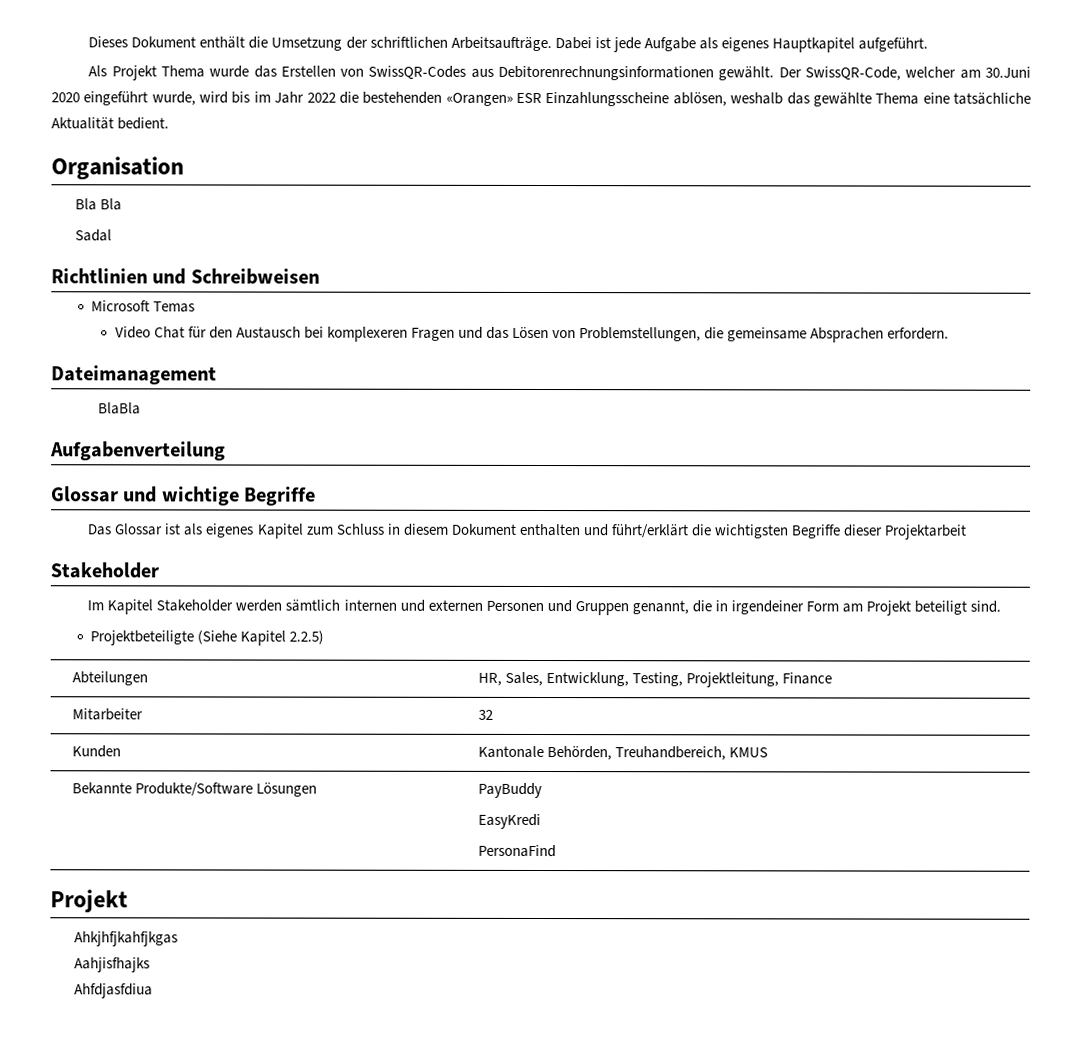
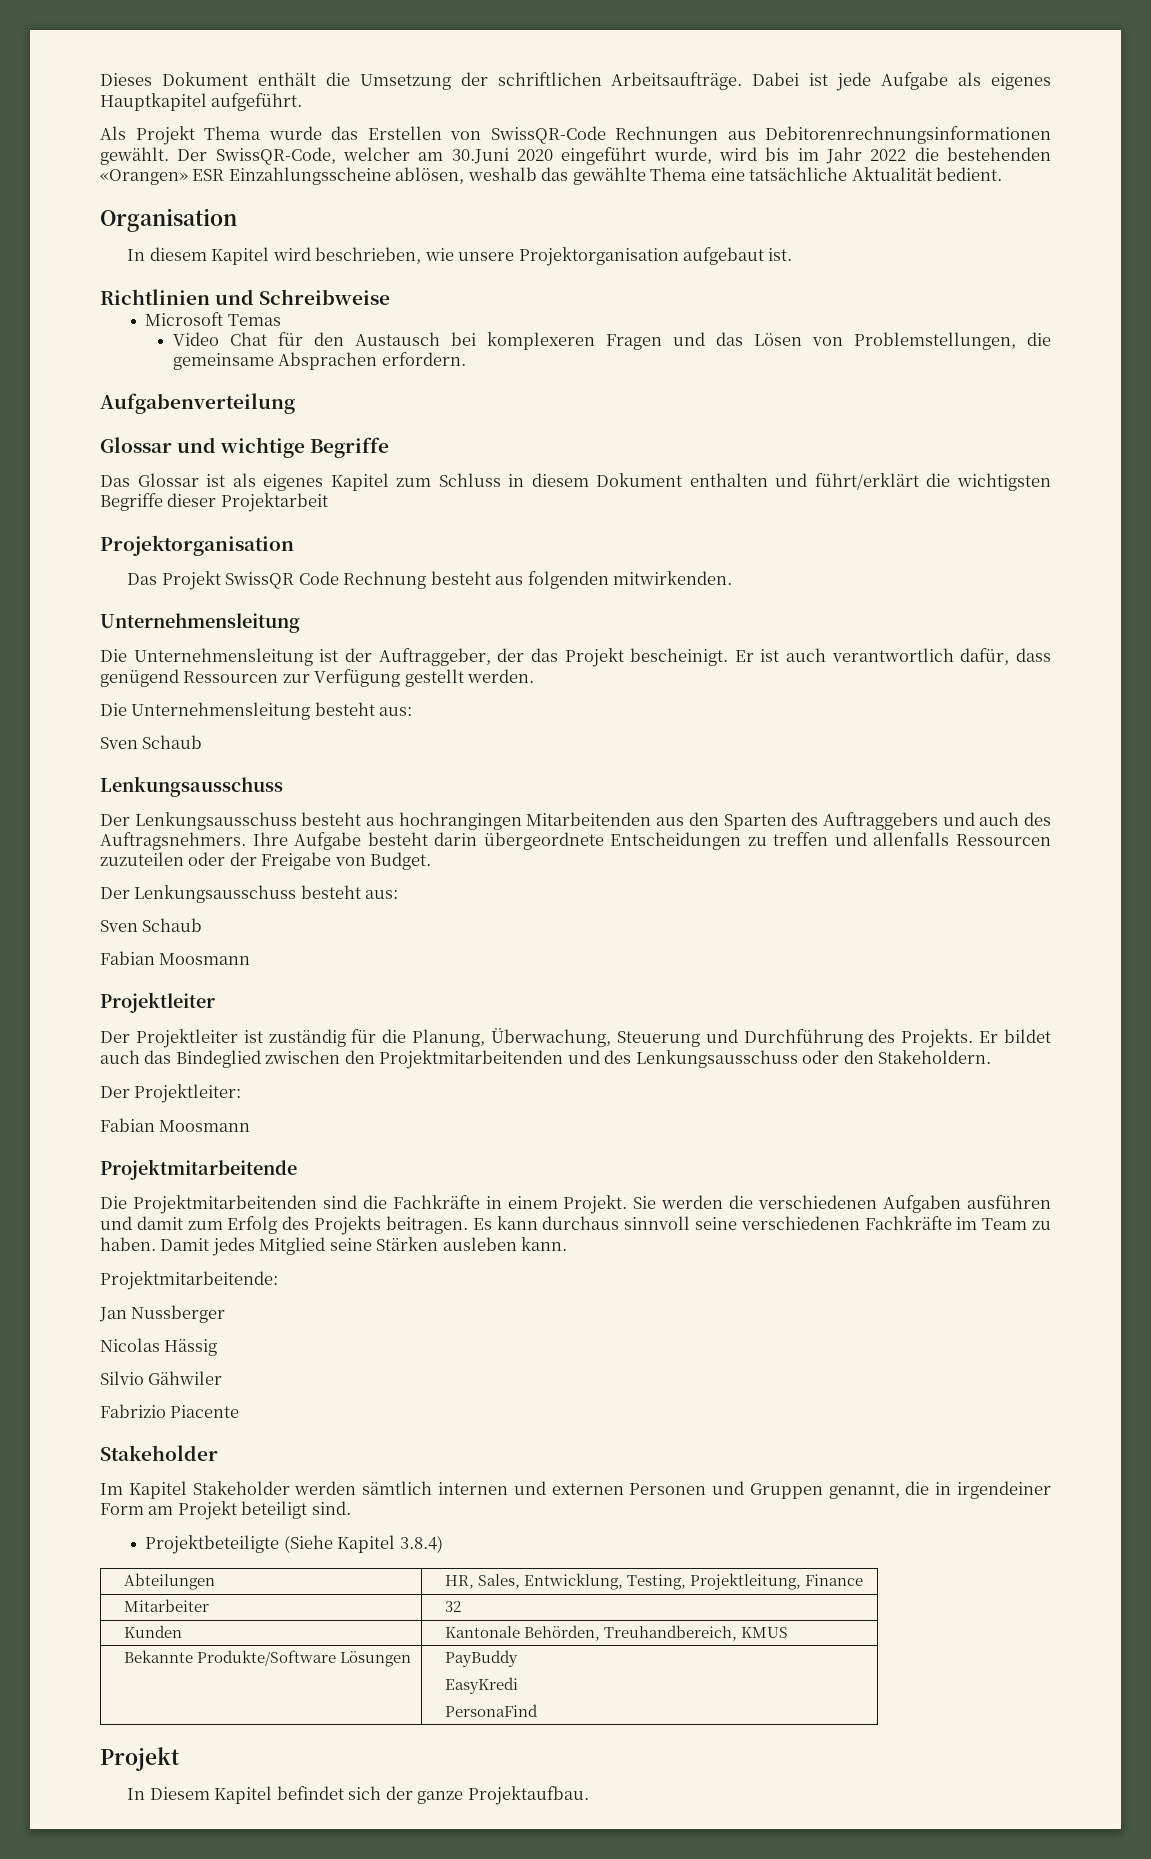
- Als Projekt Thema wurde das Erstellen von SwissQR-Codes aus Debitorenrechnungsinformationen gewählt.
+ Als Projekt Thema wurde das Erstellen von SwissQR-Code Rechnungen aus Debitorenrechnungsinformationen gewählt.
- Bla Bla
- Sadal
+ In diesem Kapitel wird beschrieben, wie unsere Projektorganisation aufgebaut ist.
- Richtlinien und Schreibweisen
+ Richtlinien und Schreibweise
- Dateimanagement
- BlaBla
  Das Glossar ist als eigenes Kapitel zum Schluss in diesem Dokument enthalten und führt/erklärt die wichtigsten Begriffe dieser Projektarbeit
+ Projektorganisation
+ Das Projekt SwissQR Code Rechnung besteht aus folgenden mitwirkenden.
+ Unternehmensleitung
+ Die Unternehmensleitung ist der Auftraggeber, der das Projekt bescheinigt. Er ist auch verantwortlich dafür, dass genügend Ressourcen zur Verfügung gestellt werden.
+ Die Unternehmensleitung besteht aus:
+ Sven Schaub
+ Lenkungsausschuss
+ Der Lenkungsausschuss besteht aus hochrangingen Mitarbeitenden aus den Sparten des Auftraggebers und auch des Auftragsnehmers. Ihre Aufgabe besteht darin übergeordnete Entscheidungen zu treffen und allenfalls Ressourcen zuzuteilen oder der Freigabe von Budget.
+ Der Lenkungsausschuss besteht aus:
+ Sven Schaub
+ Fabian Moosmann
+ Projektleiter
+ Der Projektleiter ist zuständig für die Planung, Überwachung, Steuerung und Durchführung des Projekts. Er bildet auch das Bindeglied zwischen den Projektmitarbeitenden und des Lenkungsausschuss oder den Stakeholdern.
+ Der Projektleiter:
+ Fabian Moosmann
+ Projektmitarbeitende
+ Die Projektmitarbeitenden sind die Fachkräfte in einem Projekt. Sie werden die verschiedenen Aufgaben ausführen und damit zum Erfolg des Projekts beitragen. Es kann durchaus sinnvoll seine verschiedenen Fachkräfte im Team zu haben. Damit jedes Mitglied seine Stärken ausleben kann.
+ Projektmitarbeitende:
+ Jan Nussberger
+ Nicolas Hässig
+ Silvio Gähwiler
+ Fabrizio Piacente
- Projektbeteiligte (Siehe Kapitel 2.2.5)
+ Projektbeteiligte (Siehe Kapitel 3.8.4)
- Ahkjhfjkahfjkgas
- Aahjisfhajks
- Ahfdjasfdiua
+ In Diesem Kapitel befindet sich der ganze Projektaufbau.

